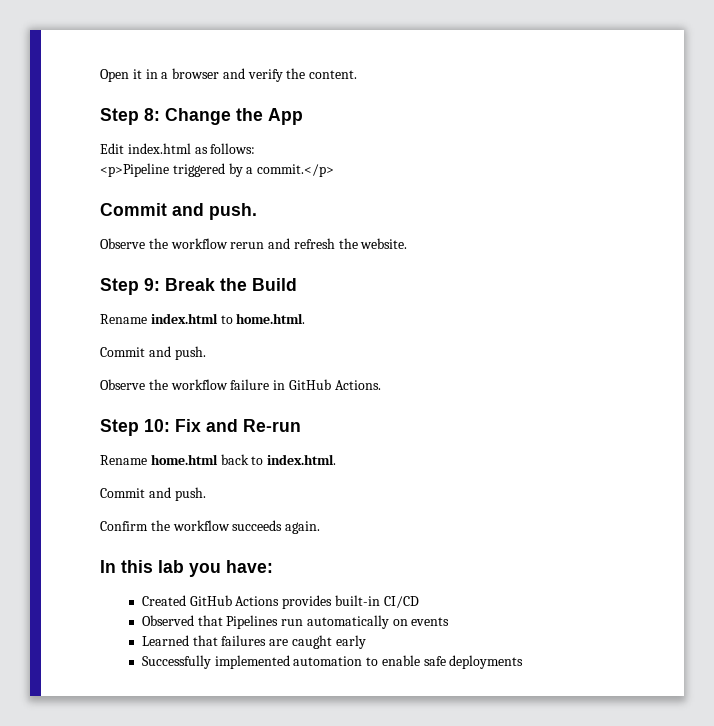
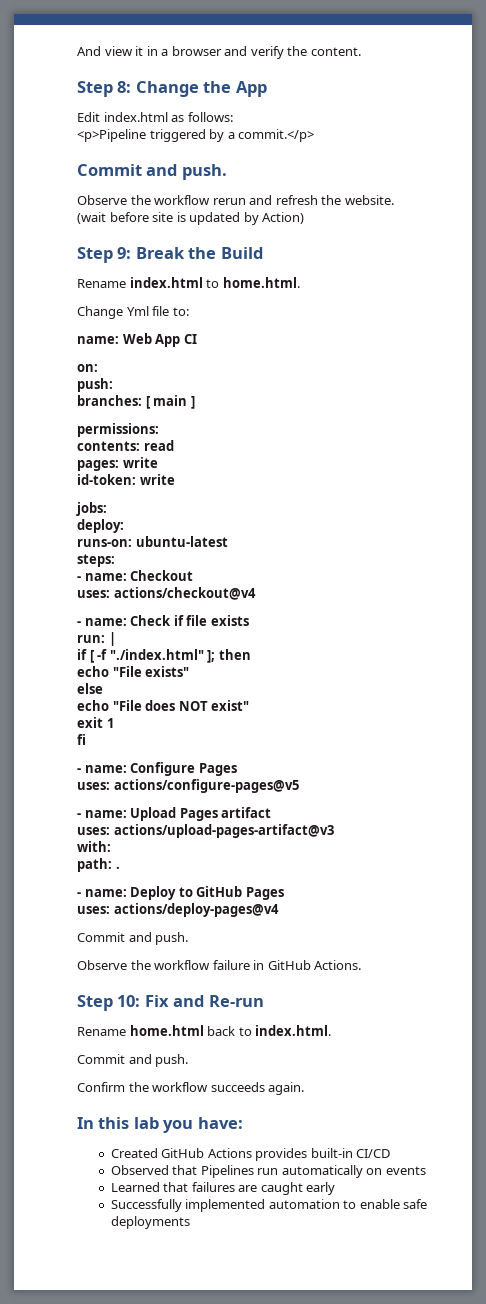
- Open it in a browser and verify the content.
+ And view it in a browser and verify the content.
+ (wait before site is updated by Action)
+ Change Yml file to:
+ name: Web App CI
+ on:
+ push:
+ branches: [ main ]
+ permissions:
+ contents: read
+ pages: write
+ id-token: write
+ jobs:
+ deploy:
+ runs-on: ubuntu-latest
+ steps:
+ - name: Checkout
+ uses: actions/checkout@v4
+ - name: Check if file exists
+ run: |
+ if [ -f "./index.html" ]; then
+ echo "File exists"
+ else
+ echo "File does NOT exist"
+ exit 1
+ fi
+ - name: Configure Pages
+ uses: actions/configure-pages@v5
+ - name: Upload Pages artifact
+ uses: actions/upload-pages-artifact@v3
+ with:
+ path: .
+ - name: Deploy to GitHub Pages
+ uses: actions/deploy-pages@v4

